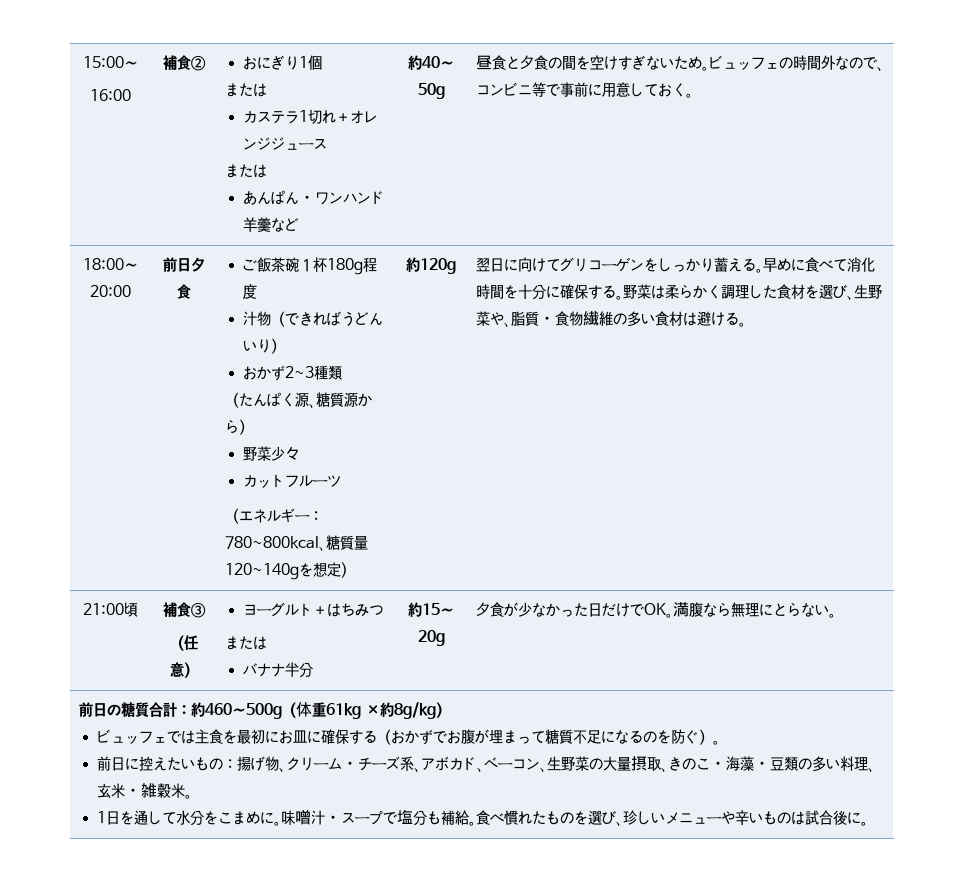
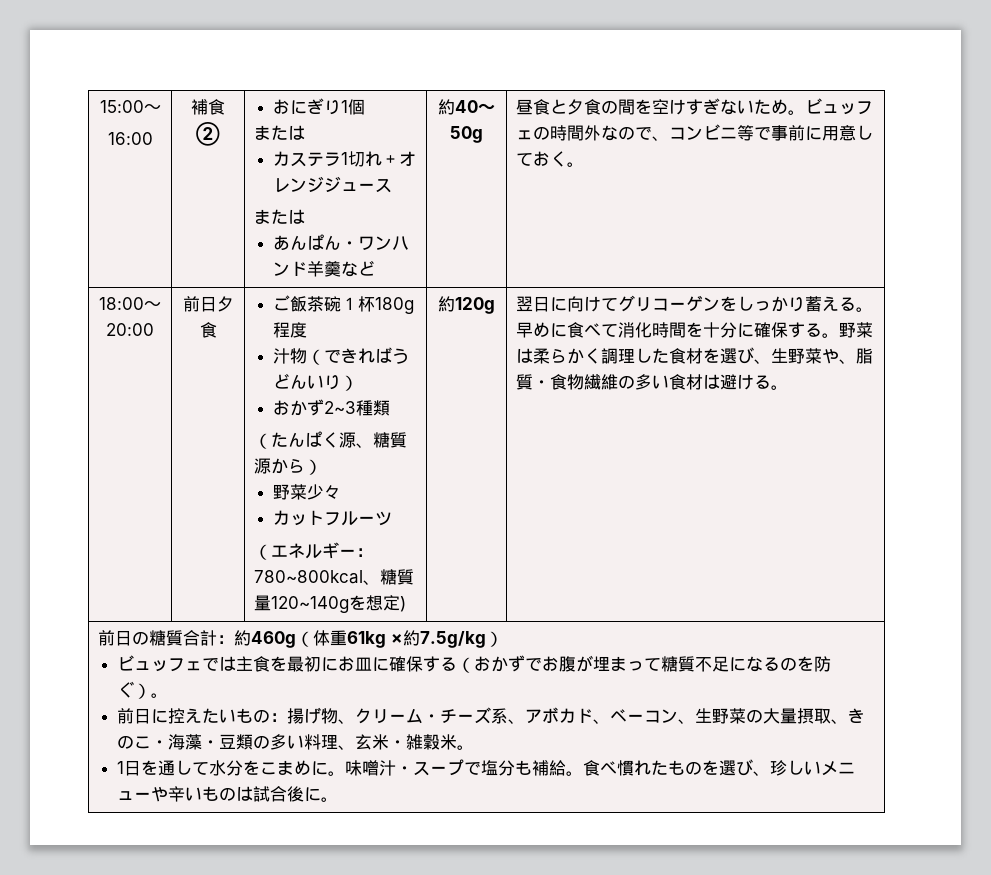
- 21:00頃 | 補食③
- （任意） | ヨーグルト＋はちみつ
- または
- バナナ半分 | 約15〜20g | 夕食が少なかった日だけでOK。満腹なら無理にとらない。
- 前日の糖質合計：約460〜500g（体重61kg ×約8g/kg）
+ 前日の糖質合計：約460g（体重61kg ×約7.5g/kg）

